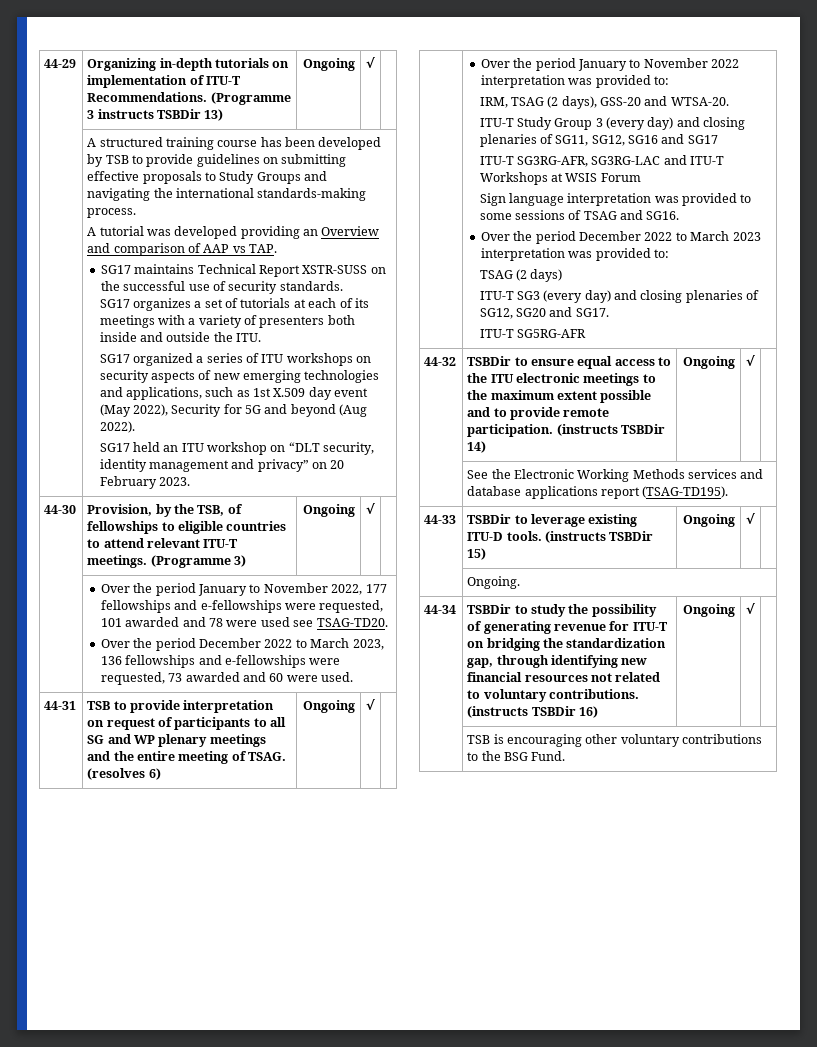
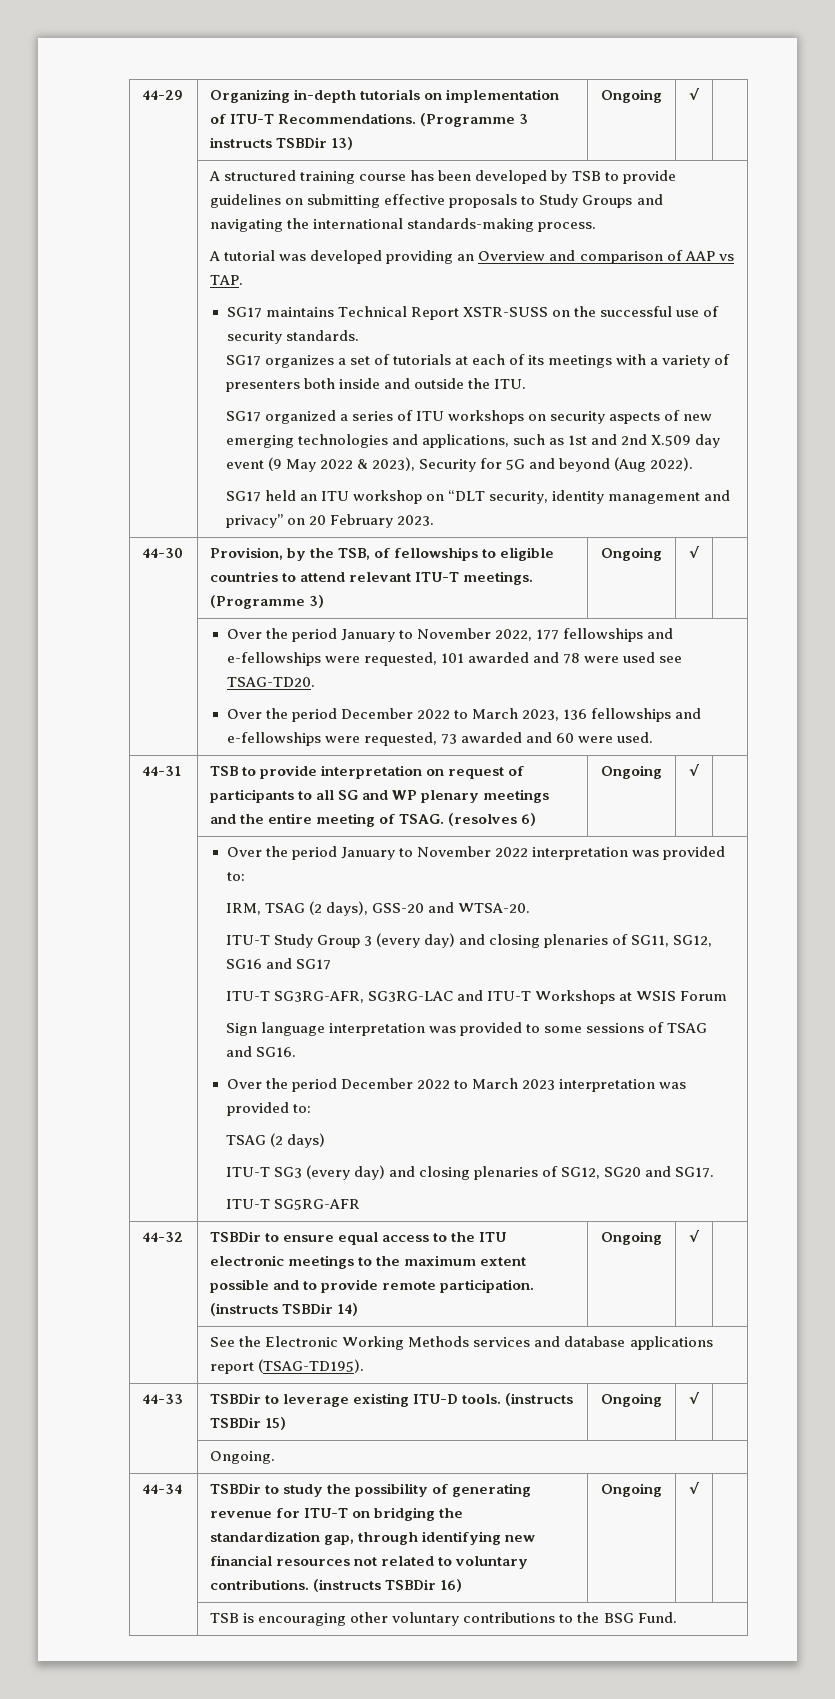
- SG17 organized a series of ITU workshops on security aspects of new emerging technologies and applications, such as 1st X.509 day event (May 2022), Security for 5G and beyond (Aug 2022).
+ SG17 organized a series of ITU workshops on security aspects of new emerging technologies and applications, such as 1st and 2nd X.509 day event (9 May 2022 & 2023), Security for 5G and beyond (Aug 2022).

